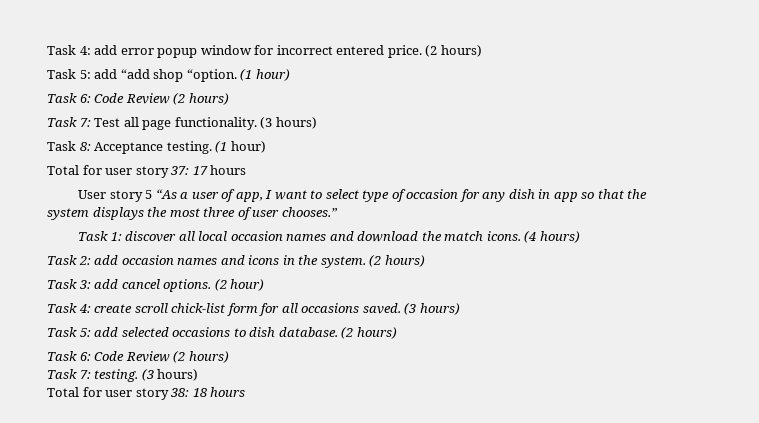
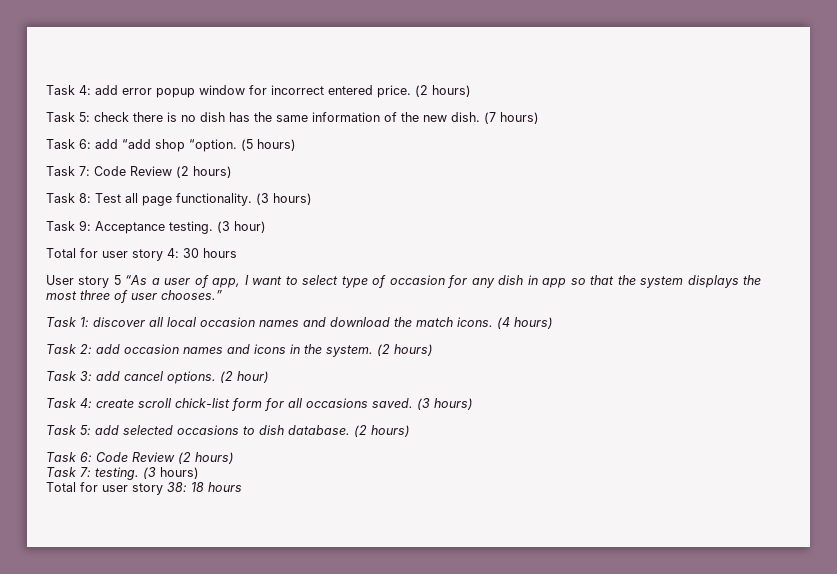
- Task 5: add “add shop “option. (1 hour)
- Task 6: Code Review (2 hours)
- Task 7: Test all page functionality.
+ Task 5: check there is no dish has the same information of the new dish. (7 hours)
+ Task 6: add “add shop “option. (5 hours)
+ Task 7: Code Review (2 hours)
+ Task 8: Test all page functionality.
- Task 8: Acceptance testing. (1 hour)
+ Task 9: Acceptance testing. (3 hour)
- Total for user story 37: 17 hours
+ Total for user story 4: 30 hours

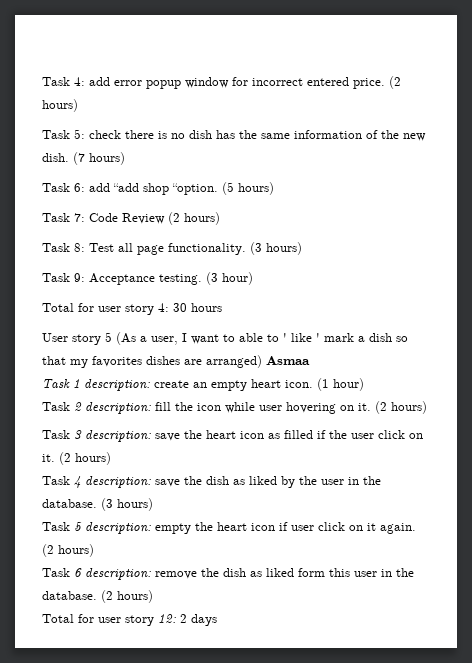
- User story 5 “As a user of app, I want to select type of occasion for any dish in app so that the system displays the most three of user chooses.”
- Task 1: discover all local occasion names and download the match icons. (4 hours)
- Task 2: add occasion names and icons in the system. (2 hours)
- Task 3: add cancel options. (2 hour)
- Task 4: create scroll chick-list form for all occasions saved. (3 hours)
- Task 5: add selected occasions to dish database. (2 hours)
- Task 6: Code Review (2 hours)
- Task 7: testing. (3 hours)
+ User story 5 (As a user, I want to able to ' like ' mark a dish so that my favorites dishes are arranged) Asmaa
+ Task 1 description: create an empty heart icon. (1 hour)
+ Task 2 description: fill the icon while user hovering on it. (2 hours)
+ Task 3 description: save the heart icon as filled if the user click on it. (2 hours)
+ Task 4 description: save the dish as liked by the user in the database. (3 hours)
+ Task 5 description: empty the heart icon if user click on it again. (2 hours)
+ Task 6 description: remove the dish as liked form this user in the database. (2 hours)
- Total for user story 38: 18 hours
+ Total for user story 12: 2 days

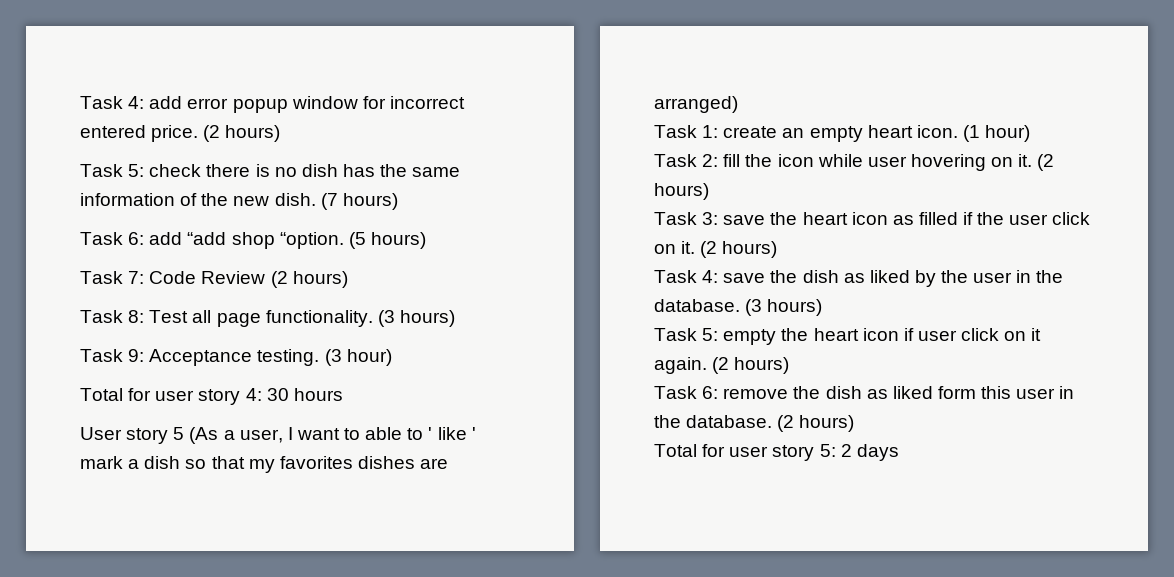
- User story 5 (As a user, I want to able to ' like ' mark a dish so that my favorites dishes are arranged) Asmaa
- Task 1 description: create an empty heart icon.
+ User story 5 (As a user, I want to able to ' like ' mark a dish so that my favorites dishes are arranged)
+ Task 1: create an empty heart icon.
- Task 2 description: fill the icon while user hovering on it.
+ Task 2: fill the icon while user hovering on it.
- Task 3 description: save the heart icon as filled if the user click on it.
+ Task 3: save the heart icon as filled if the user click on it.
- Task 4 description: save the dish as liked by the user in the database.
+ Task 4: save the dish as liked by the user in the database.
- Task 5 description: empty the heart icon if user click on it again.
+ Task 5: empty the heart icon if user click on it again.
- Task 6 description: remove the dish as liked form this user in the database.
+ Task 6: remove the dish as liked form this user in the database.
- Total for user story 12: 2 days
+ Total for user story 5: 2 days

